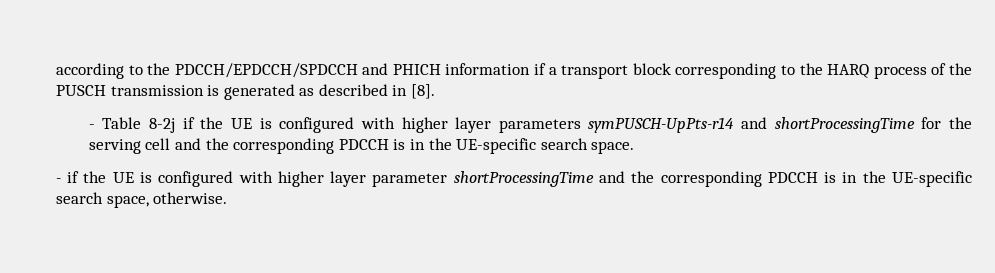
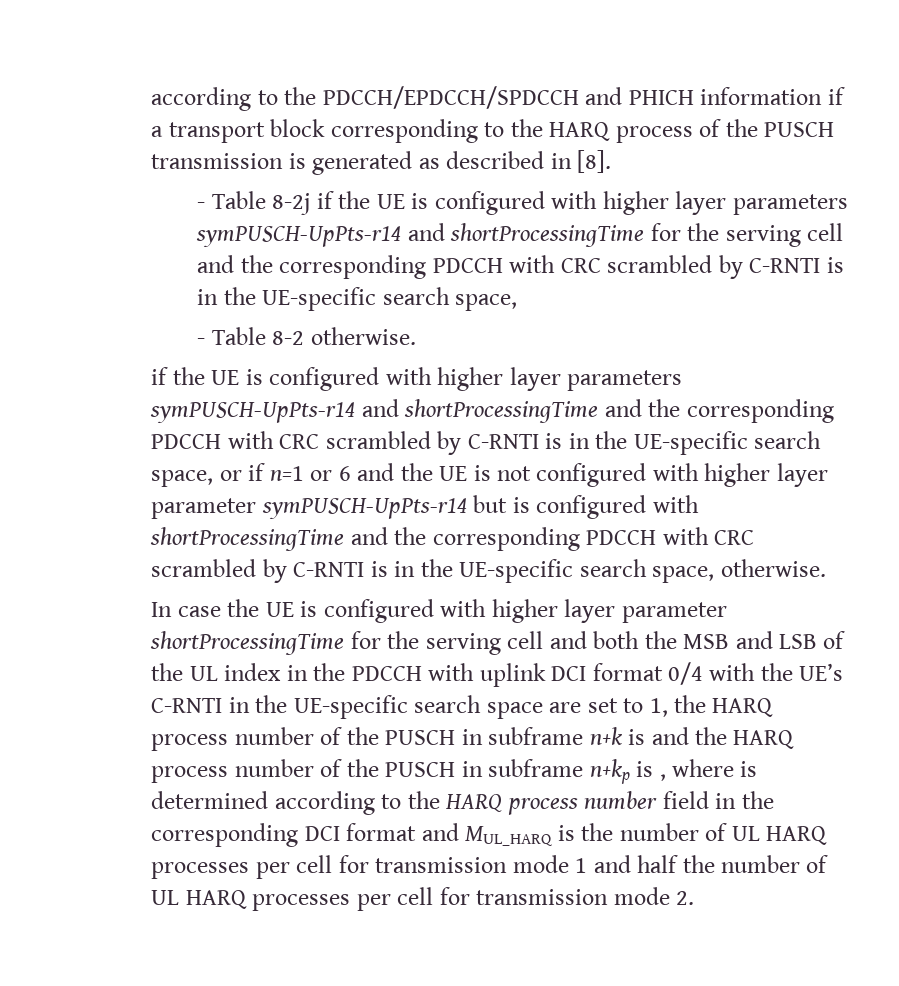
- - Table 8-2j if the UE is configured with higher layer parameters symPUSCH-UpPts-r14 and shortProcessingTime for the serving cell and the corresponding PDCCH is in the UE-specific search space.
- - if the UE is configured with higher layer parameter shortProcessingTime and the corresponding PDCCH is in the UE-specific search space, otherwise.
+ - Table 8-2j if the UE is configured with higher layer parameters symPUSCH-UpPts-r14 and shortProcessingTime for the serving cell and the corresponding PDCCH with CRC scrambled by C-RNTI is in the UE-specific search space,
+ - Table 8-2 otherwise.
+ if the UE is configured with higher layer parameters symPUSCH-UpPts-r14 and shortProcessingTime and the corresponding PDCCH with CRC scrambled by C-RNTI is in the UE-specific search space, or if n=1 or 6 and the UE is not configured with higher layer parameter symPUSCH-UpPts-r14 but is configured with shortProcessingTime and the corresponding PDCCH with CRC scrambled by C-RNTI is in the UE-specific search space, otherwise.
+ In case the UE is configured with higher layer parameter shortProcessingTime for the serving cell and both the MSB and LSB of the UL index in the PDCCH with uplink DCI format 0/4 with the UE’s C-RNTI in the UE-specific search space are set to 1, the HARQ process number of the PUSCH in subframe n+k is and the HARQ process number of the PUSCH in subframe n+kp is , where is determined according to the HARQ process number field in the corresponding DCI format and MUL_HARQ is the number of UL HARQ processes per cell for transmission mode 1 and half the number of UL HARQ processes per cell for transmission mode 2.

